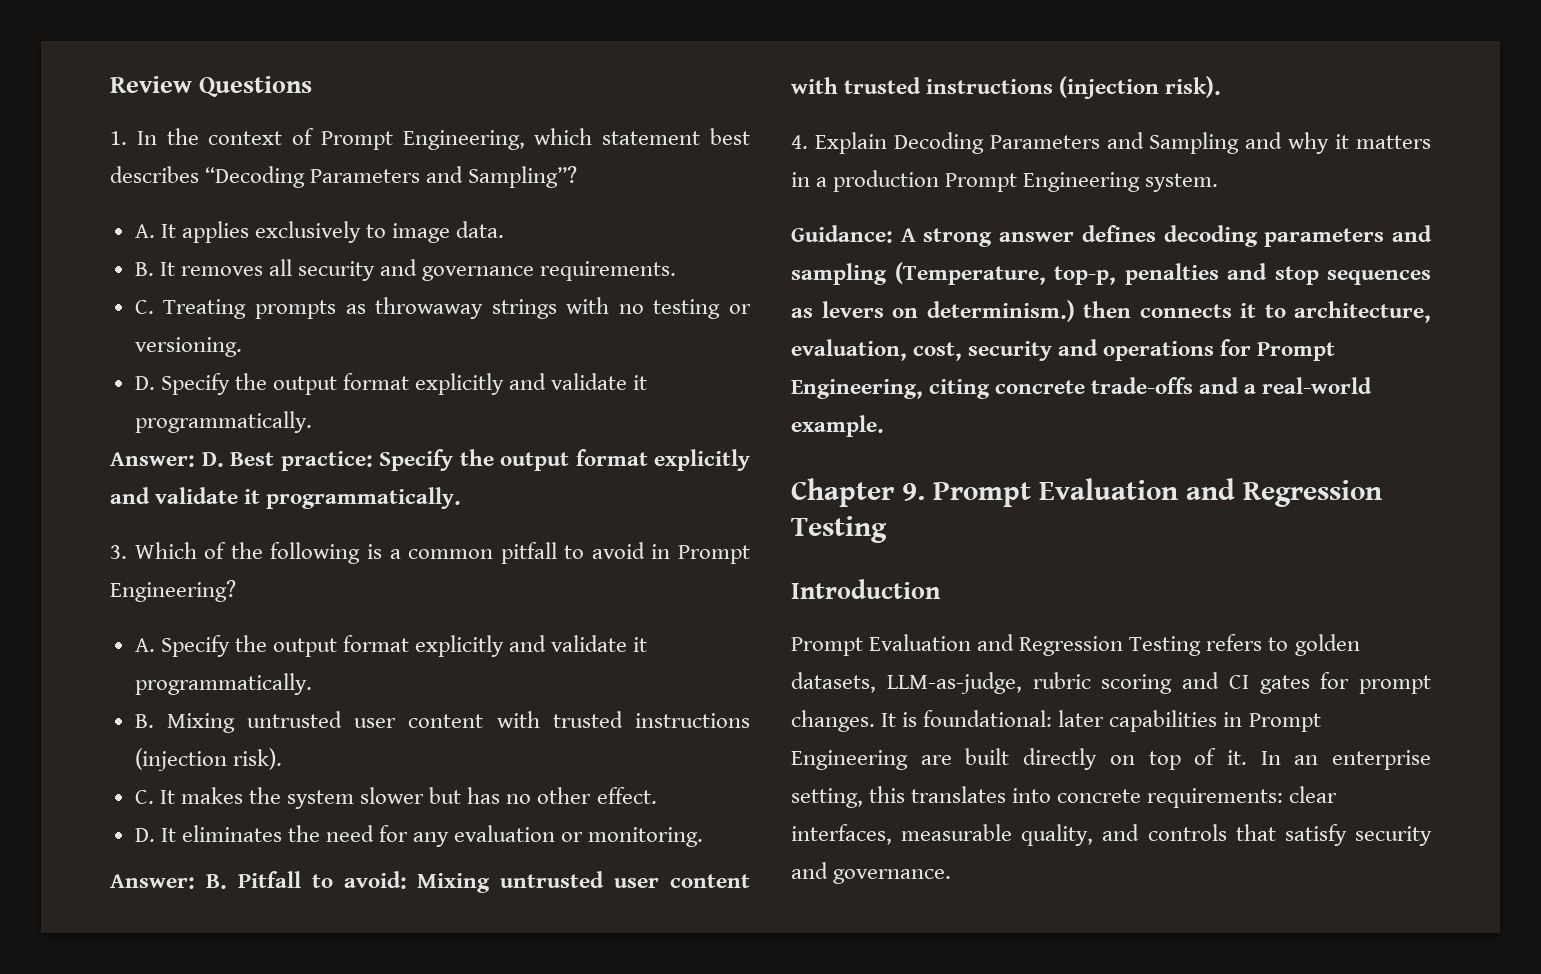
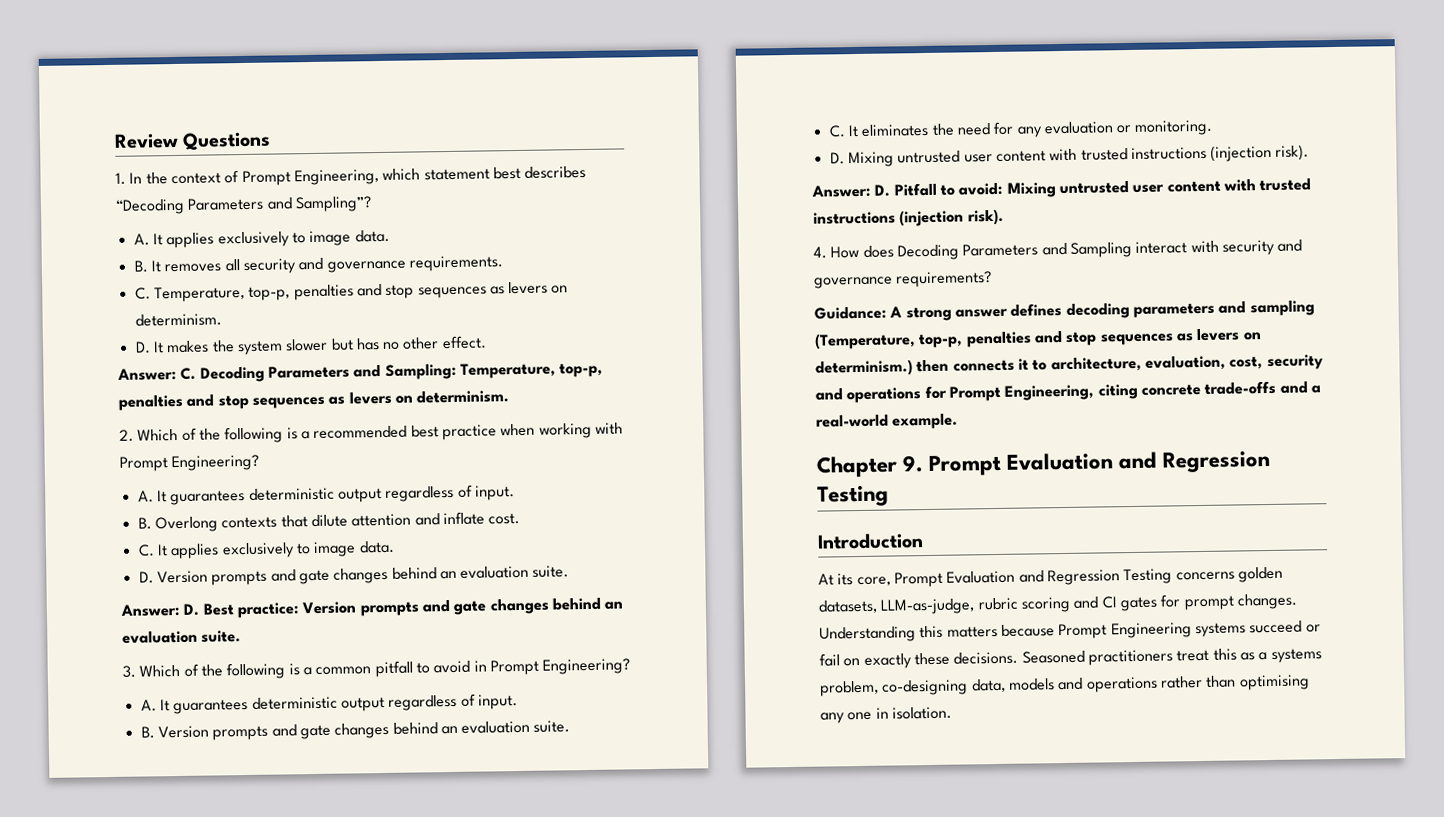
- C. Treating prompts as throwaway strings with no testing or versioning.
- D. Specify the output format explicitly and validate it programmatically.
- Answer: D. Best practice: Specify the output format explicitly and validate it programmatically.
+ C. Temperature, top-p, penalties and stop sequences as levers on determinism.
+ D. It makes the system slower but has no other effect.
+ Answer: C. Decoding Parameters and Sampling: Temperature, top-p, penalties and stop sequences as levers on determinism.
+ 2. Which of the following is a recommended best practice when working with Prompt Engineering?
+ A. It guarantees deterministic output regardless of input.
+ B. Overlong contexts that dilute attention and inflate cost.
+ C. It applies exclusively to image data.
+ D. Version prompts and gate changes behind an evaluation suite.
+ Answer: D. Best practice: Version prompts and gate changes behind an evaluation suite.
  3. Which of the following is a common pitfall to avoid in Prompt Engineering?
- A. Specify the output format explicitly and validate it programmatically.
- B. Mixing untrusted user content with trusted instructions (injection risk).
- C. It makes the system slower but has no other effect.
- D. It eliminates the need for any evaluation or monitoring.
- Answer: B. Pitfall to avoid: Mixing untrusted user content with trusted instructions (injection risk).
+ A. It guarantees deterministic output regardless of input.
+ B. Version prompts and gate changes behind an evaluation suite.
+ C. It eliminates the need for any evaluation or monitoring.
+ D. Mixing untrusted user content with trusted instructions (injection risk).
+ Answer: D. Pitfall to avoid: Mixing untrusted user content with trusted instructions (injection risk).
- 4. Explain Decoding Parameters and Sampling and why it matters in a production Prompt Engineering system.
+ 4. How does Decoding Parameters and Sampling interact with security and governance requirements?
- Prompt Evaluation and Regression Testing refers to golden datasets, LLM-as-judge, rubric scoring and CI gates for prompt changes.
+ At its core, Prompt Evaluation and Regression Testing concerns golden datasets, LLM-as-judge, rubric scoring and CI gates for prompt changes.
- It is foundational: later capabilities in Prompt Engineering are built directly on top of it. In an enterprise setting, this translates into concrete requirements: clear interfaces, measurable quality, and controls that satisfy security and governance.
+ Understanding this matters because Prompt Engineering systems succeed or fail on exactly these decisions. Seasoned practitioners treat this as a systems problem, co-designing data, models and operations rather than optimising any one in isolation.

